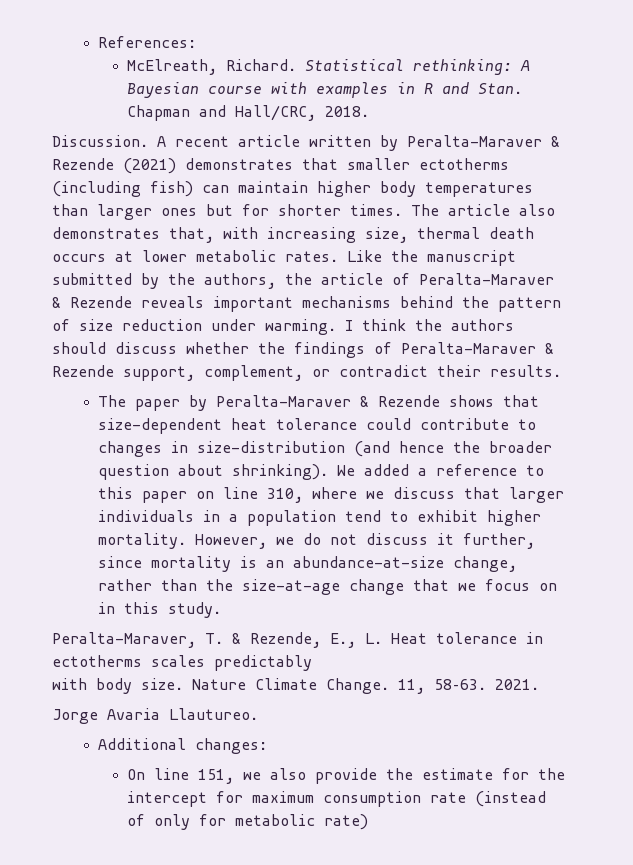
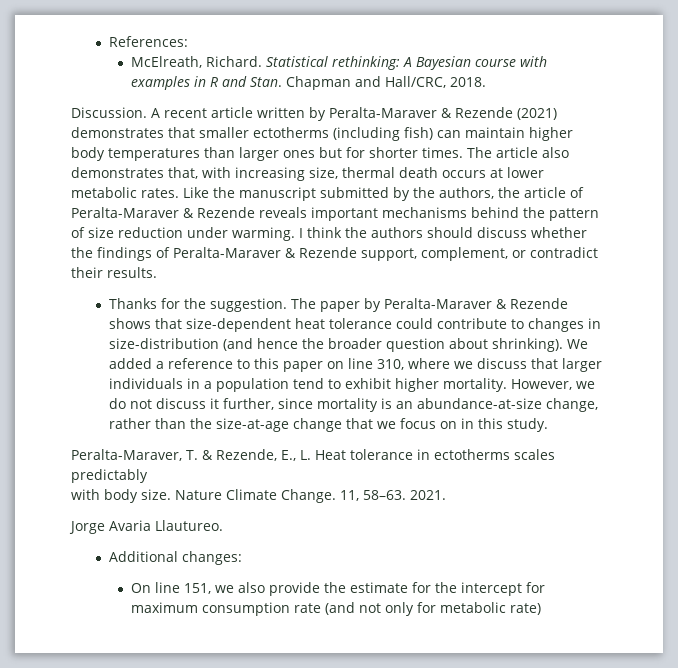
+ Thanks for the suggestion.
- On line 151, we also provide the estimate for the intercept for maximum consumption rate (instead of only for metabolic rate)
+ On line 151, we also provide the estimate for the intercept for maximum consumption rate (and not only for metabolic rate)

